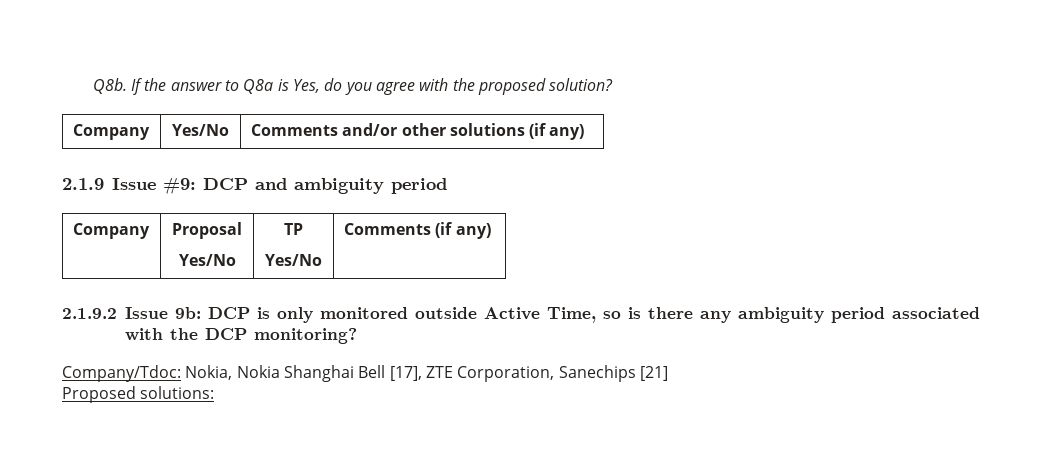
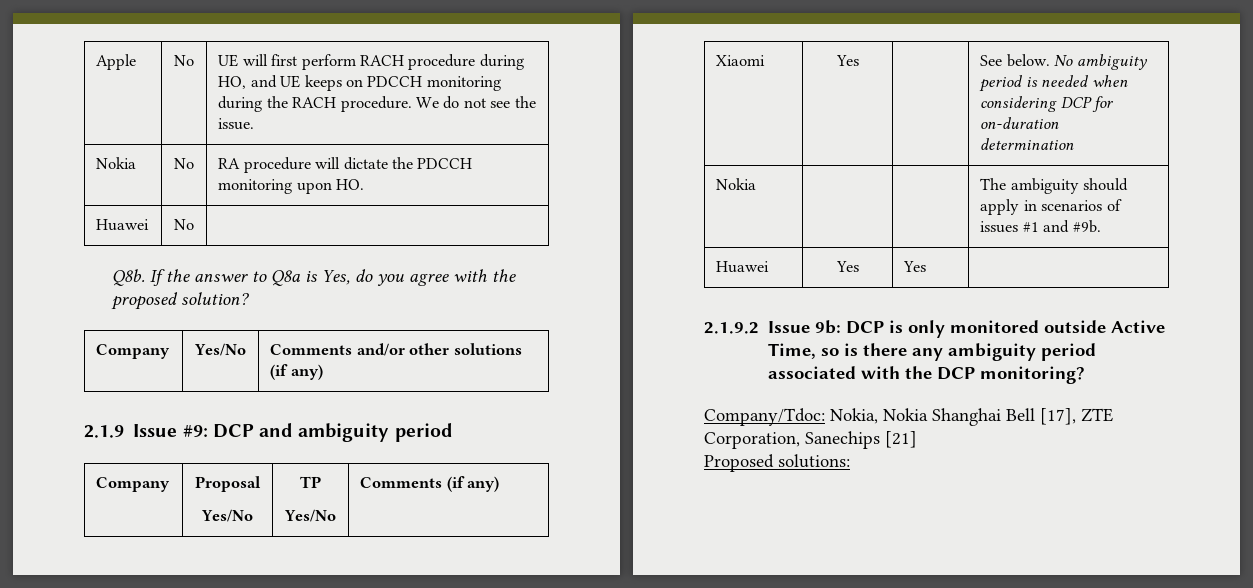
+ Apple | No | UE will first perform RACH procedure during HO, and UE keeps on PDCCH monitoring during the RACH procedure. We do not see the issue.
+ Nokia | No | RA procedure will dictate the PDCCH monitoring upon HO.
+ Huawei | No |
+ Xiaomi | Yes | | See below. No ambiguity period is needed when considering DCP for on-duration determination
+ Nokia | | | The ambiguity should apply in scenarios of issues #1 and #9b.
+ Huawei | Yes | Yes |

